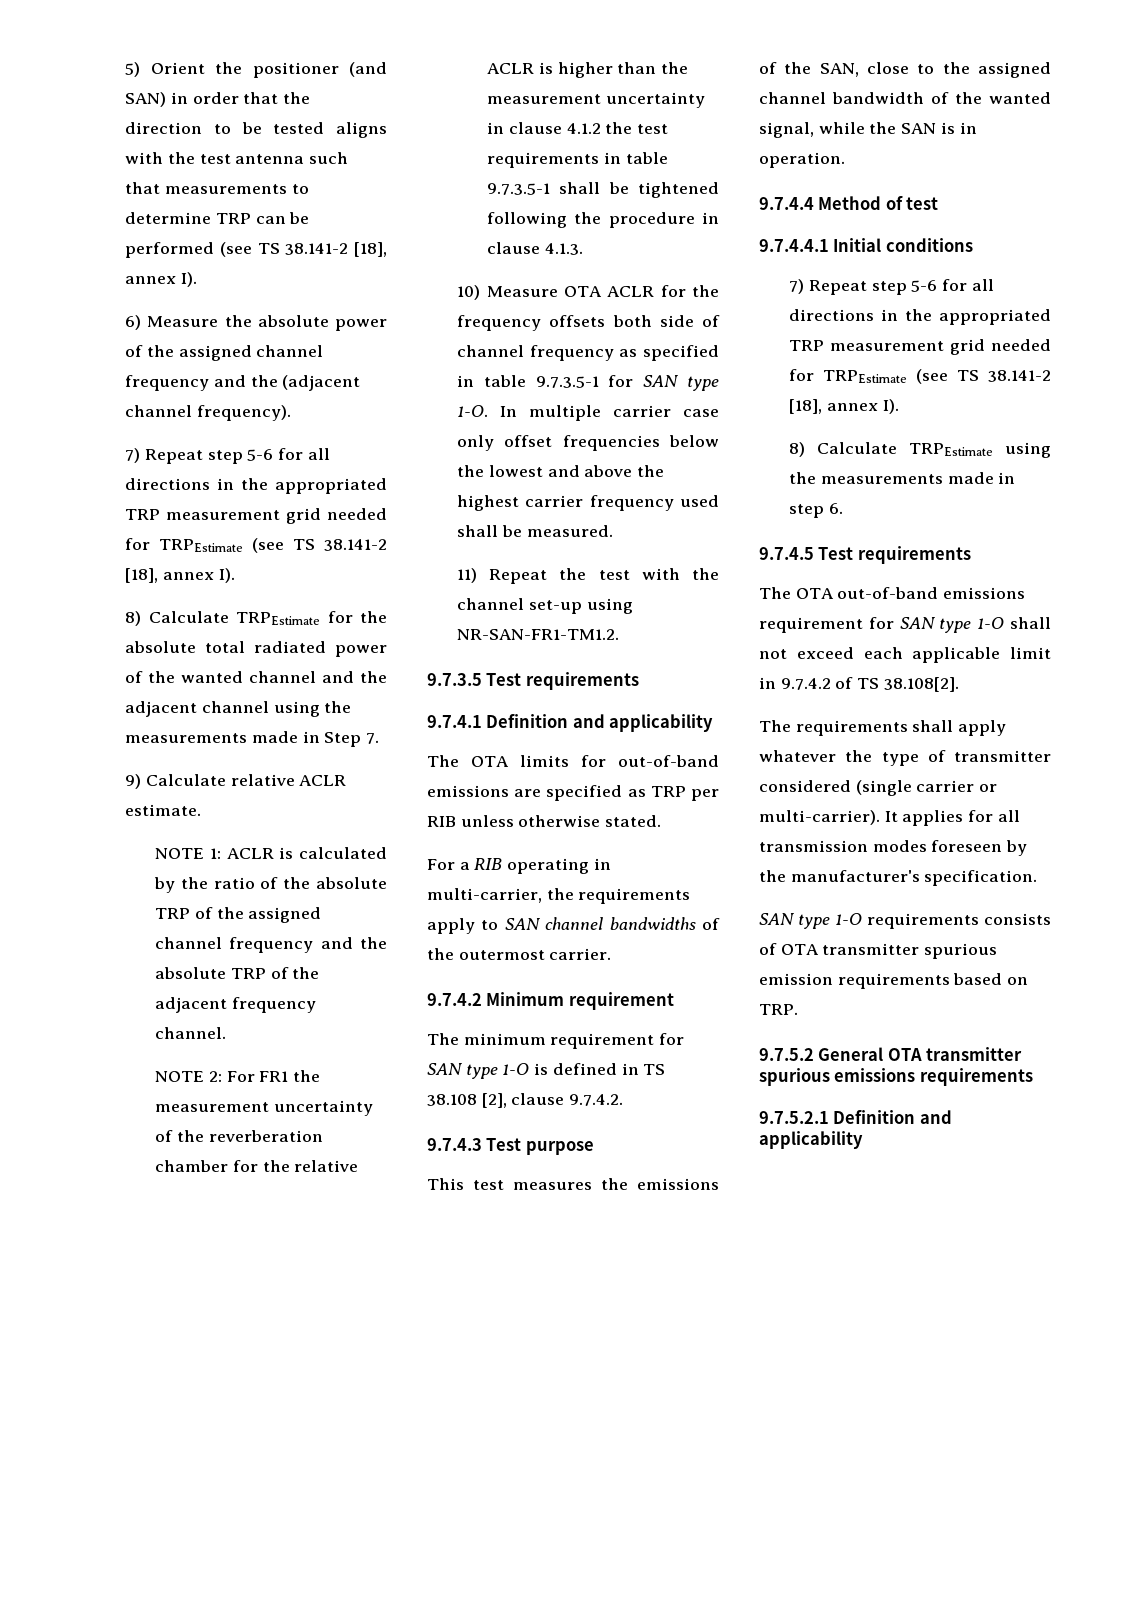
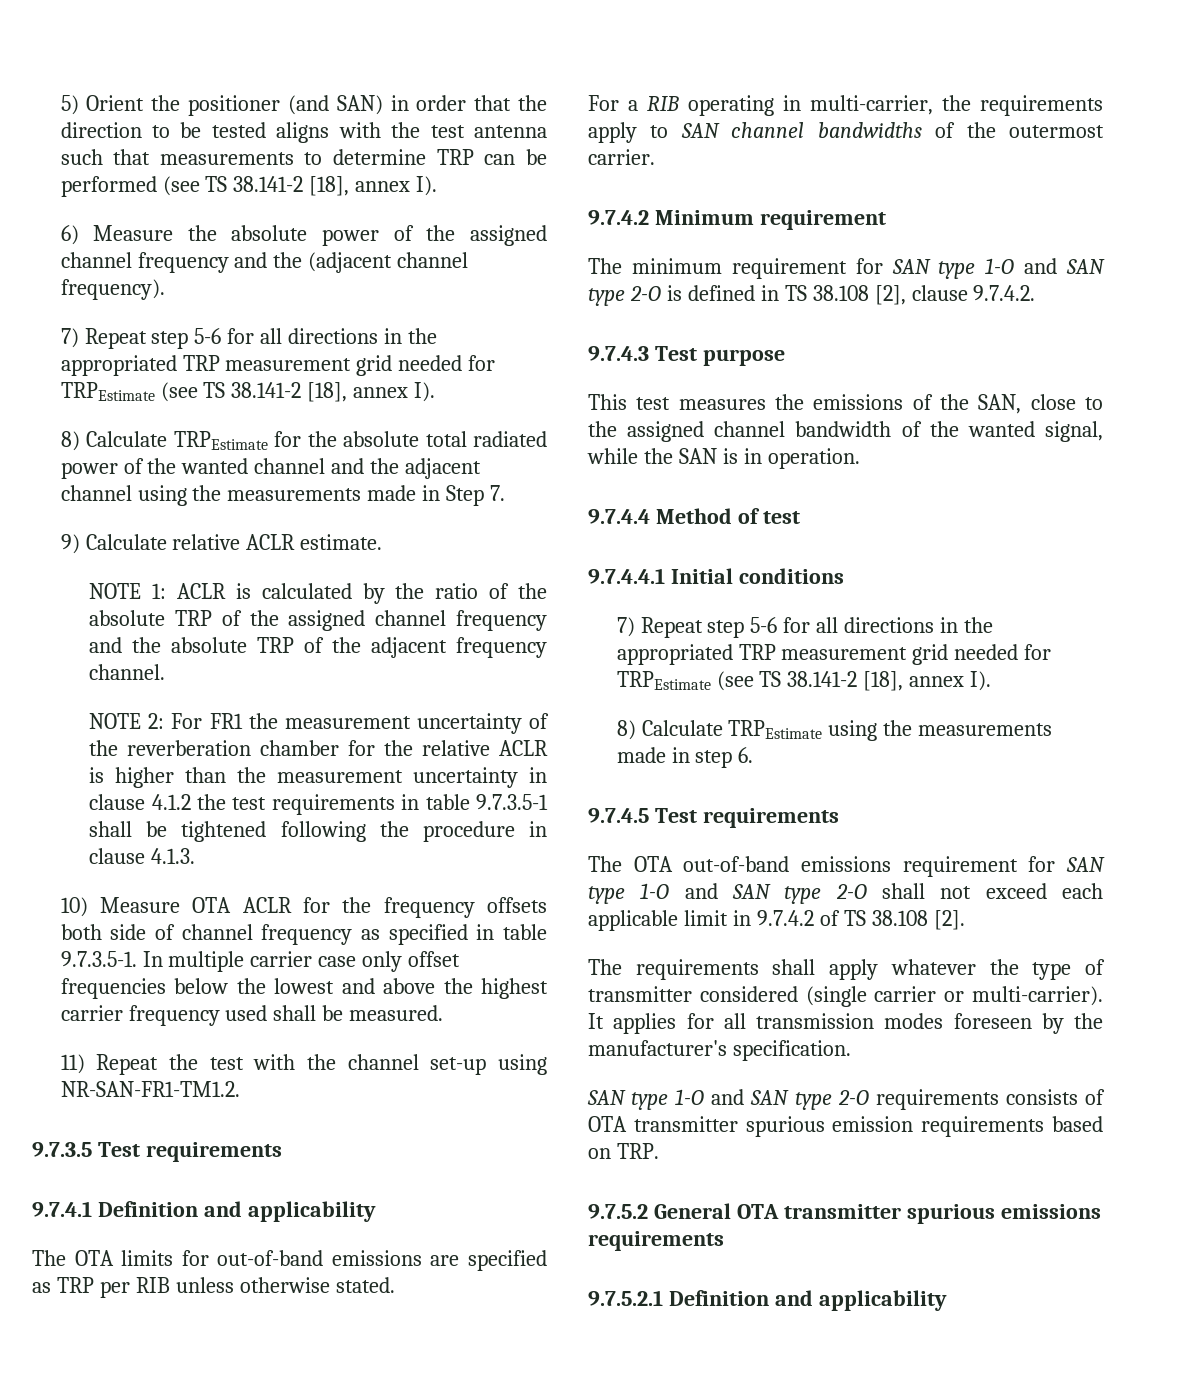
- 10) Measure OTA ACLR for the frequency offsets both side of channel frequency as specified in table 9.7.3.5-1 for SAN type 1-O. In multiple carrier case only offset frequencies below the lowest and above the highest carrier frequency used shall be measured.
+ 10) Measure OTA ACLR for the frequency offsets both side of channel frequency as specified in table 9.7.3.5-1. In multiple carrier case only offset frequencies below the lowest and above the highest carrier frequency used shall be measured.
- The minimum requirement for SAN type 1-O is defined in TS 38.108 [2], clause 9.7.4.2.
+ The minimum requirement for SAN type 1-O and SAN type 2-O is defined in TS 38.108 [2], clause 9.7.4.2.
- The OTA out-of-band emissions requirement for SAN type 1-O shall not exceed each applicable limit in 9.7.4.2 of TS 38.108[2].
+ The OTA out-of-band emissions requirement for SAN type 1-O and SAN type 2-O shall not exceed each applicable limit in 9.7.4.2 of TS 38.108 [2].
- SAN type 1-O requirements consists of OTA transmitter spurious emission requirements based on TRP.
+ SAN type 1-O and SAN type 2-O requirements consists of OTA transmitter spurious emission requirements based on TRP.

